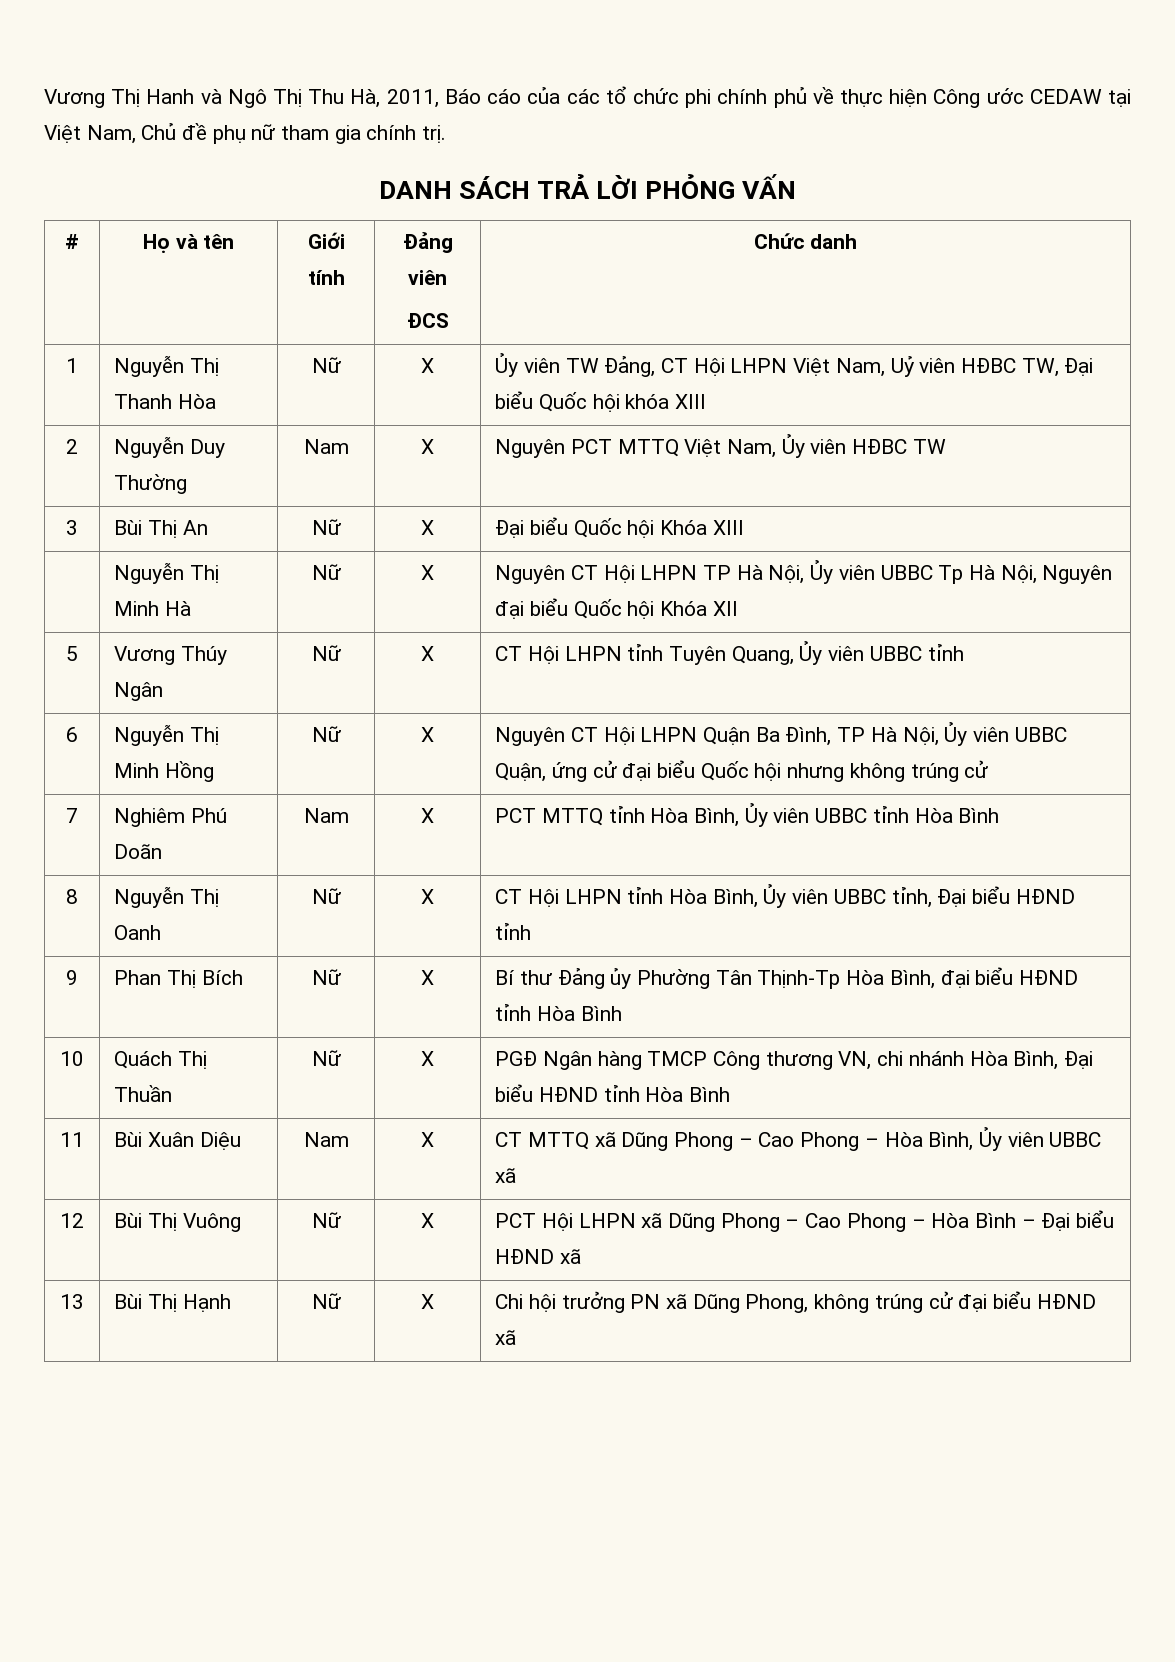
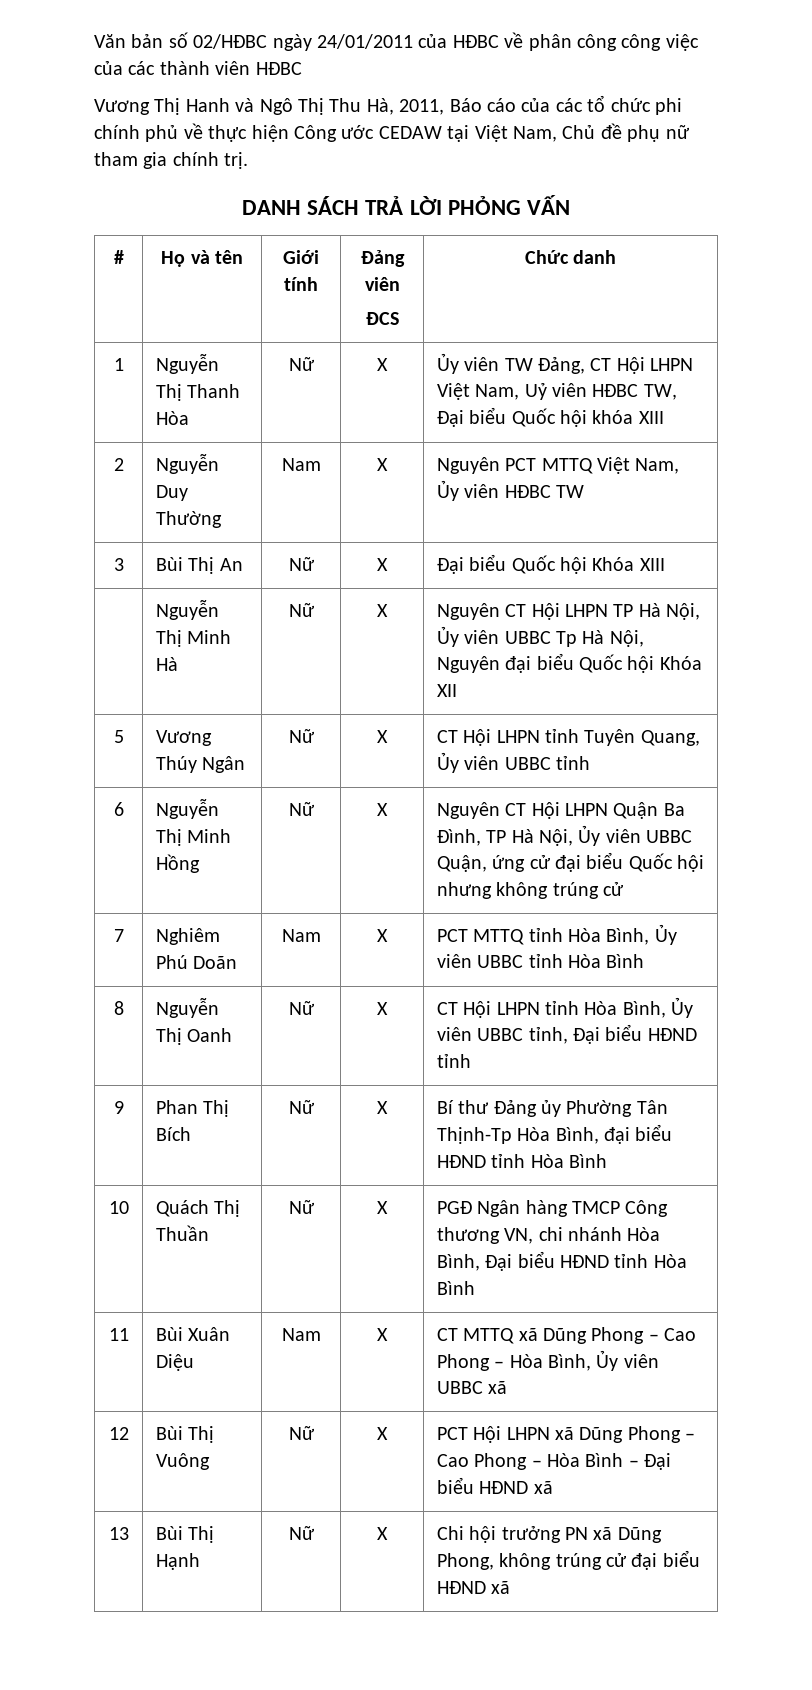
+ Văn bản số 02/HĐBC ngày 24/01/2011 của HĐBC về phân công công việc của các thành viên HĐBC

